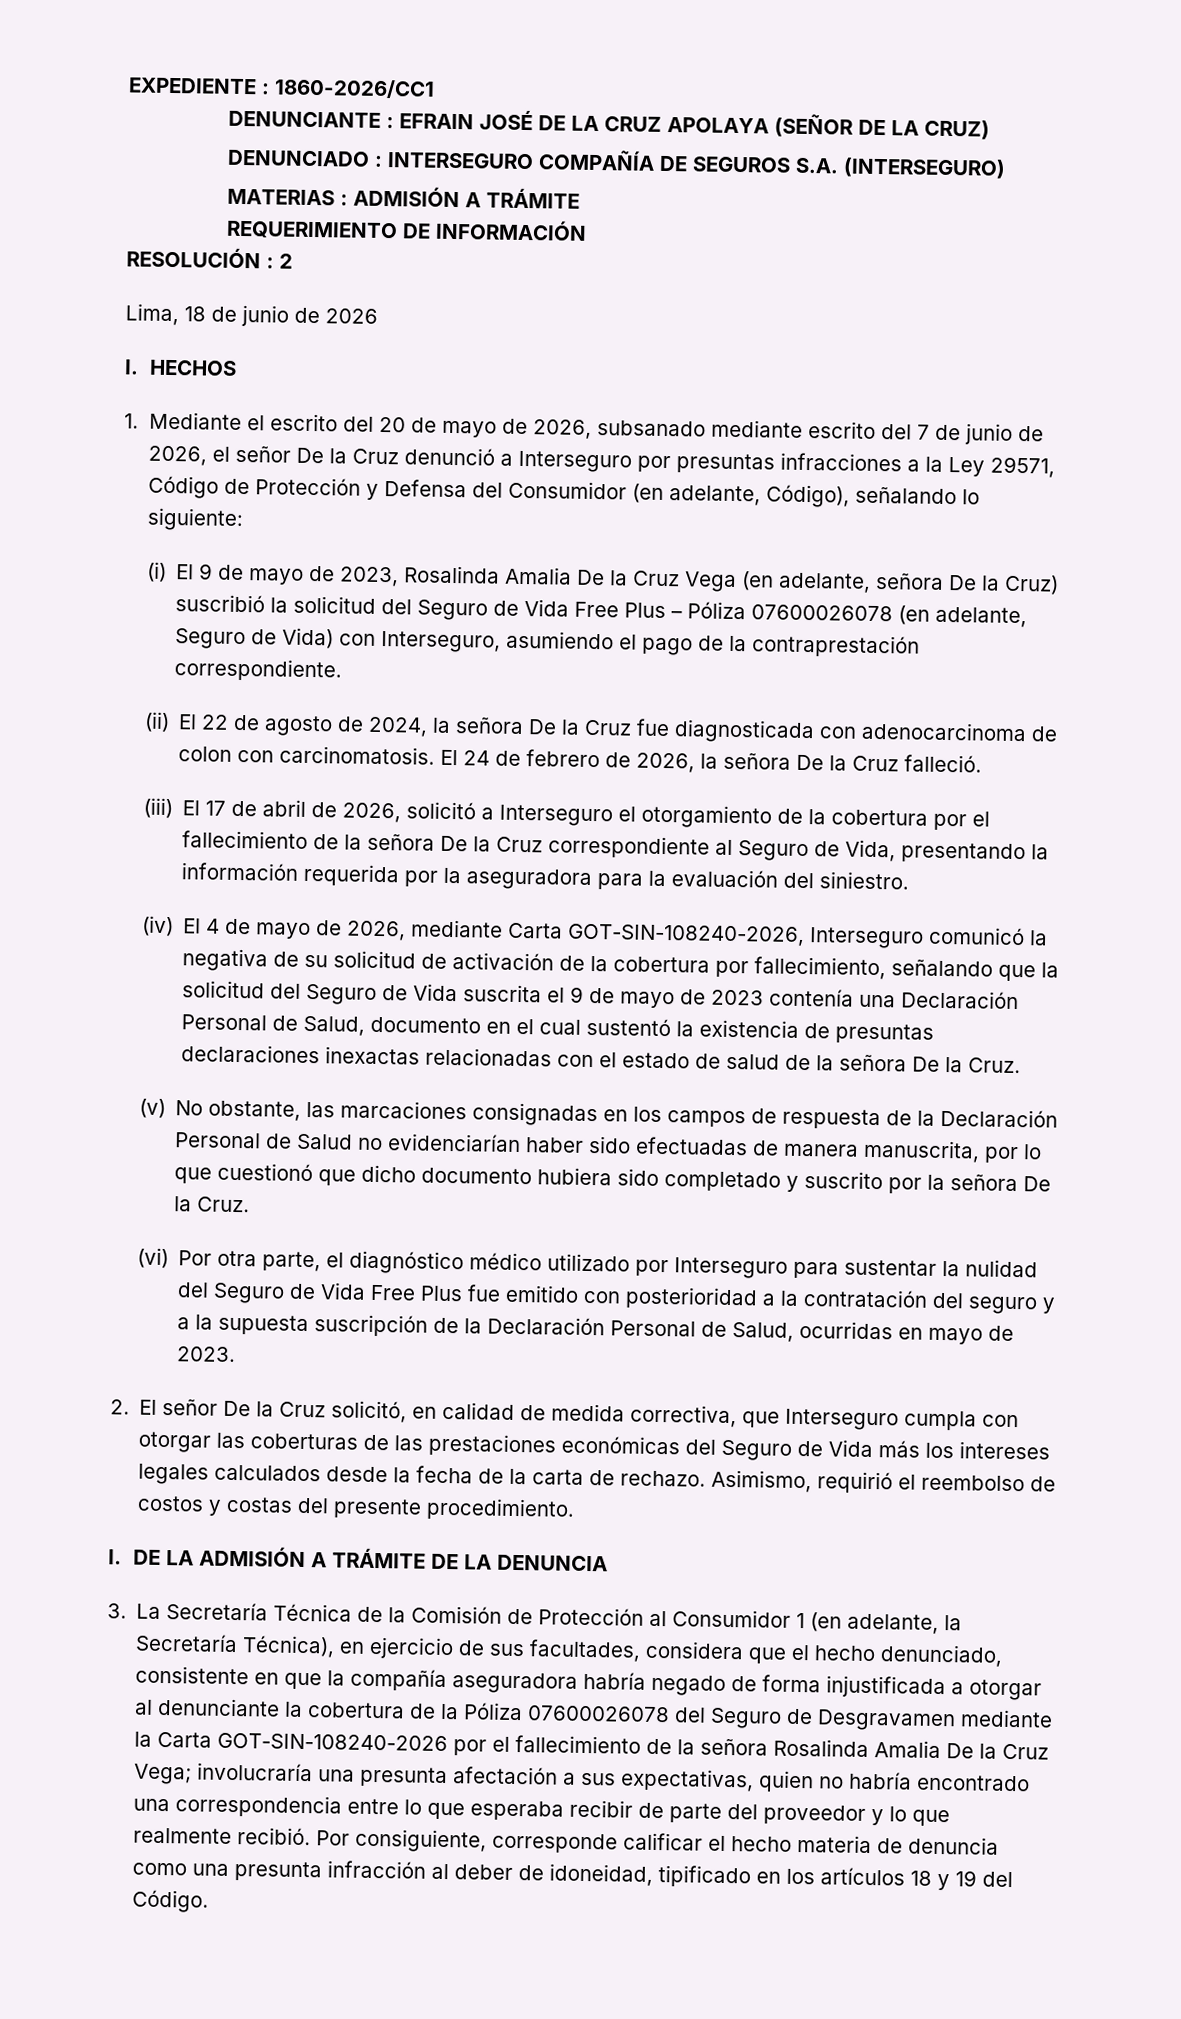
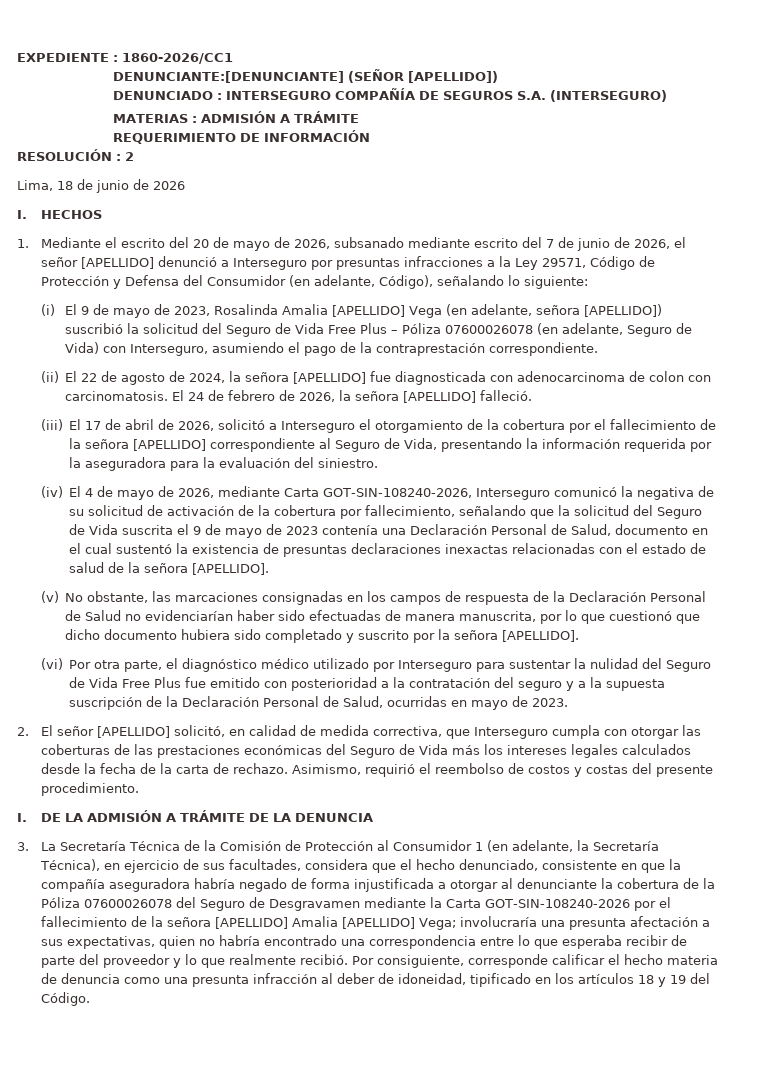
- DENUNCIANTE : EFRAIN JOSÉ DE LA CRUZ APOLAYA (SEÑOR DE LA CRUZ)
+ DENUNCIANTE:[DENUNCIANTE] (SEÑOR [APELLIDO])
- 1. Mediante el escrito del 20 de mayo de 2026, subsanado mediante escrito del 7 de junio de 2026, el señor De la Cruz denunció a Interseguro por presuntas infracciones a la Ley 29571, Código de Protección y Defensa del Consumidor (en adelante, Código), señalando lo siguiente:
+ 1. Mediante el escrito del 20 de mayo de 2026, subsanado mediante escrito del 7 de junio de 2026, el señor [APELLIDO] denunció a Interseguro por presuntas infracciones a la Ley 29571, Código de Protección y Defensa del Consumidor (en adelante, Código), señalando lo siguiente:
- (i) El 9 de mayo de 2023, Rosalinda Amalia De la Cruz Vega (en adelante, señora De la Cruz) suscribió la solicitud del Seguro de Vida Free Plus – Póliza 07600026078 (en adelante, Seguro de Vida) con Interseguro, asumiendo el pago de la contraprestación correspondiente.
+ (i) El 9 de mayo de 2023, Rosalinda Amalia [APELLIDO] Vega (en adelante, señora [APELLIDO]) suscribió la solicitud del Seguro de Vida Free Plus – Póliza 07600026078 (en adelante, Seguro de Vida) con Interseguro, asumiendo el pago de la contraprestación correspondiente.
- (ii) El 22 de agosto de 2024, la señora De la Cruz fue diagnosticada con adenocarcinoma de colon con carcinomatosis.
+ (ii) El 22 de agosto de 2024, la señora [APELLIDO] fue diagnosticada con adenocarcinoma de colon con carcinomatosis.
- El 24 de febrero de 2026, la señora De la Cruz falleció.
+ El 24 de febrero de 2026, la señora [APELLIDO] falleció.
- (iii) El 17 de abril de 2026, solicitó a Interseguro el otorgamiento de la cobertura por el fallecimiento de la señora De la Cruz correspondiente al Seguro de Vida, presentando la información requerida por la aseguradora para la evaluación del siniestro.
+ (iii) El 17 de abril de 2026, solicitó a Interseguro el otorgamiento de la cobertura por el fallecimiento de la señora [APELLIDO] correspondiente al Seguro de Vida, presentando la información requerida por la aseguradora para la evaluación del siniestro.
- (iv) El 4 de mayo de 2026, mediante Carta GOT-SIN-108240-2026, Interseguro comunicó la negativa de su solicitud de activación de la cobertura por fallecimiento, señalando que la solicitud del Seguro de Vida suscrita el 9 de mayo de 2023 contenía una Declaración Personal de Salud, documento en el cual sustentó la existencia de presuntas declaraciones inexactas relacionadas con el estado de salud de la señora De la Cruz.
+ (iv) El 4 de mayo de 2026, mediante Carta GOT-SIN-108240-2026, Interseguro comunicó la negativa de su solicitud de activación de la cobertura por fallecimiento, señalando que la solicitud del Seguro de Vida suscrita el 9 de mayo de 2023 contenía una Declaración Personal de Salud, documento en el cual sustentó la existencia de presuntas declaraciones inexactas relacionadas con el estado de salud de la señora [APELLIDO].
- (v) No obstante, las marcaciones consignadas en los campos de respuesta de la Declaración Personal de Salud no evidenciarían haber sido efectuadas de manera manuscrita, por lo que cuestionó que dicho documento hubiera sido completado y suscrito por la señora De la Cruz.
+ (v) No obstante, las marcaciones consignadas en los campos de respuesta de la Declaración Personal de Salud no evidenciarían haber sido efectuadas de manera manuscrita, por lo que cuestionó que dicho documento hubiera sido completado y suscrito por la señora [APELLIDO].
- 2. El señor De la Cruz solicitó, en calidad de medida correctiva, que Interseguro cumpla con otorgar las coberturas de las prestaciones económicas del Seguro de Vida más los intereses legales calculados desde la fecha de la carta de rechazo.
+ 2. El señor [APELLIDO] solicitó, en calidad de medida correctiva, que Interseguro cumpla con otorgar las coberturas de las prestaciones económicas del Seguro de Vida más los intereses legales calculados desde la fecha de la carta de rechazo.
- 3. La Secretaría Técnica de la Comisión de Protección al Consumidor 1 (en adelante, la Secretaría Técnica), en ejercicio de sus facultades, considera que el hecho denunciado, consistente en que la compañía aseguradora habría negado de forma injustificada a otorgar al denunciante la cobertura de la Póliza 07600026078 del Seguro de Desgravamen mediante la Carta GOT-SIN-108240-2026 por el fallecimiento de la señora Rosalinda Amalia De la Cruz Vega;
+ 3. La Secretaría Técnica de la Comisión de Protección al Consumidor 1 (en adelante, la Secretaría Técnica), en ejercicio de sus facultades, considera que el hecho denunciado, consistente en que la compañía aseguradora habría negado de forma injustificada a otorgar al denunciante la cobertura de la Póliza 07600026078 del Seguro de Desgravamen mediante la Carta GOT-SIN-108240-2026 por el fallecimiento de la señora [APELLIDO] Amalia [APELLIDO] Vega;

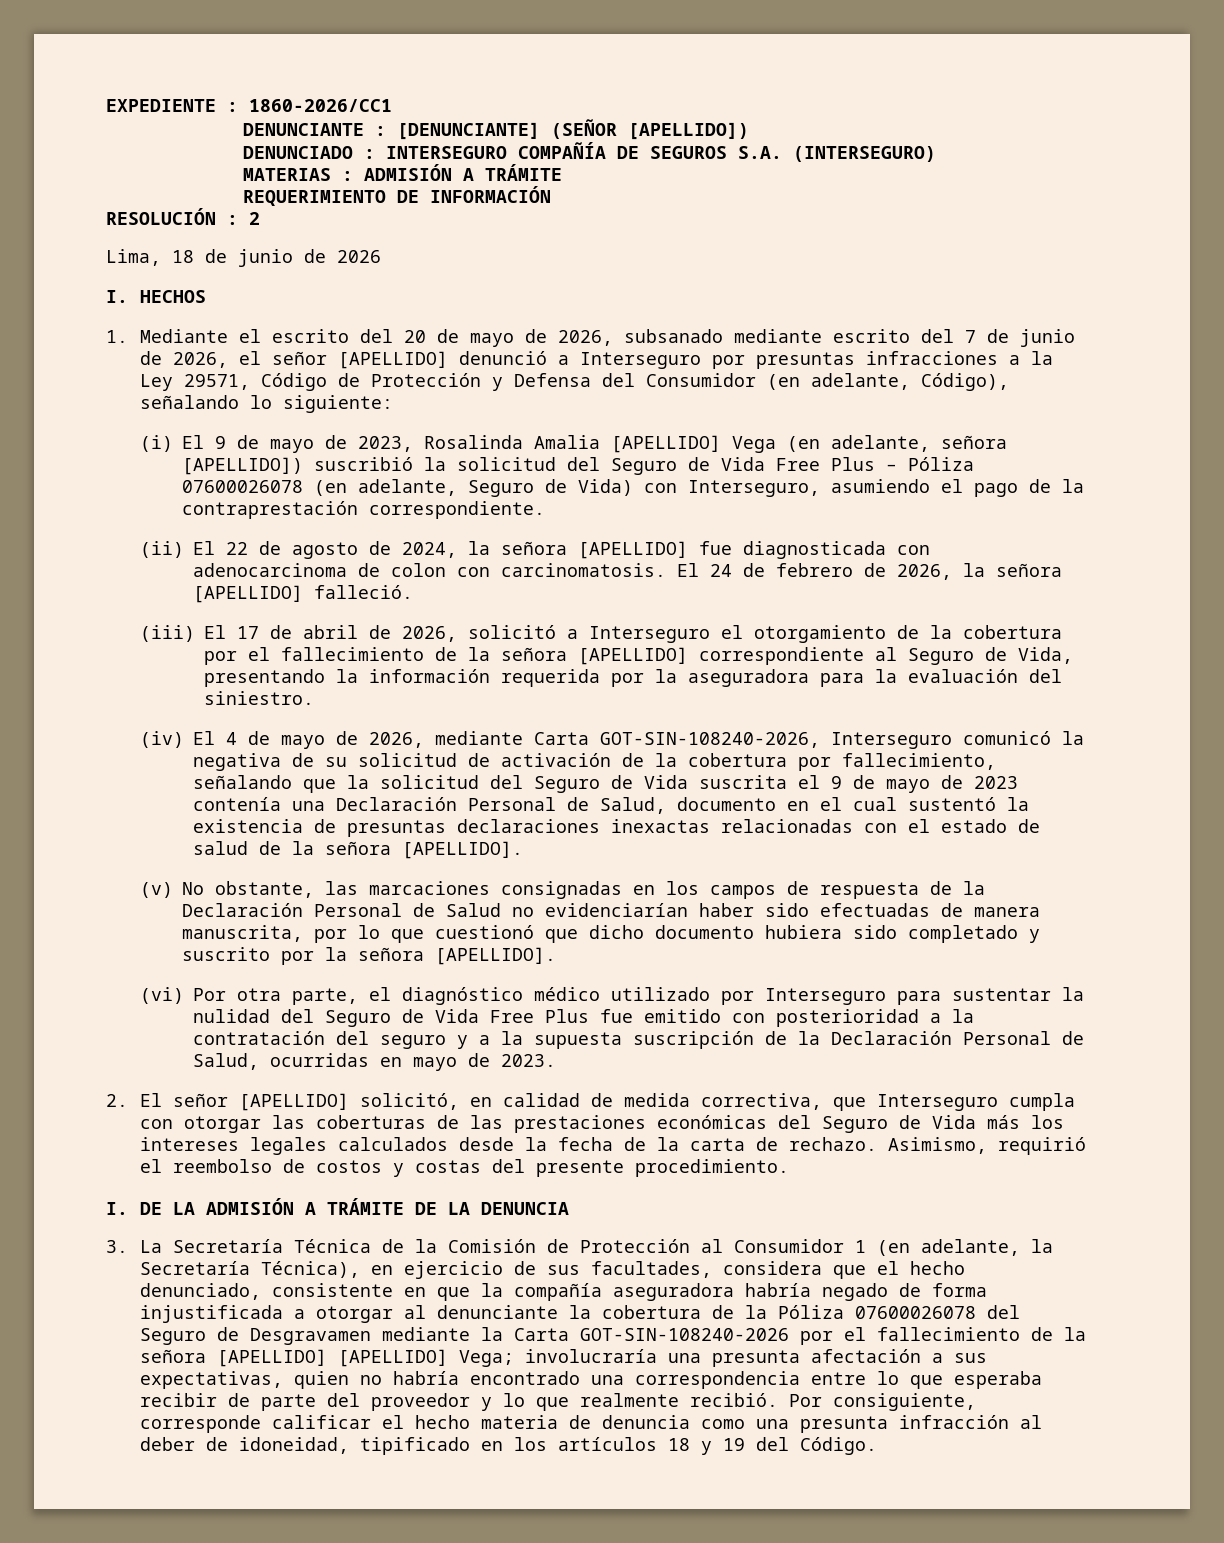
- DENUNCIANTE:[DENUNCIANTE] (SEÑOR [APELLIDO])
+ DENUNCIANTE : [DENUNCIANTE] (SEÑOR [APELLIDO])
- 3. La Secretaría Técnica de la Comisión de Protección al Consumidor 1 (en adelante, la Secretaría Técnica), en ejercicio de sus facultades, considera que el hecho denunciado, consistente en que la compañía aseguradora habría negado de forma injustificada a otorgar al denunciante la cobertura de la Póliza 07600026078 del Seguro de Desgravamen mediante la Carta GOT-SIN-108240-2026 por el fallecimiento de la señora [APELLIDO] Amalia [APELLIDO] Vega;
+ 3. La Secretaría Técnica de la Comisión de Protección al Consumidor 1 (en adelante, la Secretaría Técnica), en ejercicio de sus facultades, considera que el hecho denunciado, consistente en que la compañía aseguradora habría negado de forma injustificada a otorgar al denunciante la cobertura de la Póliza 07600026078 del Seguro de Desgravamen mediante la Carta GOT-SIN-108240-2026 por el fallecimiento de la señora [APELLIDO] [APELLIDO] Vega;

